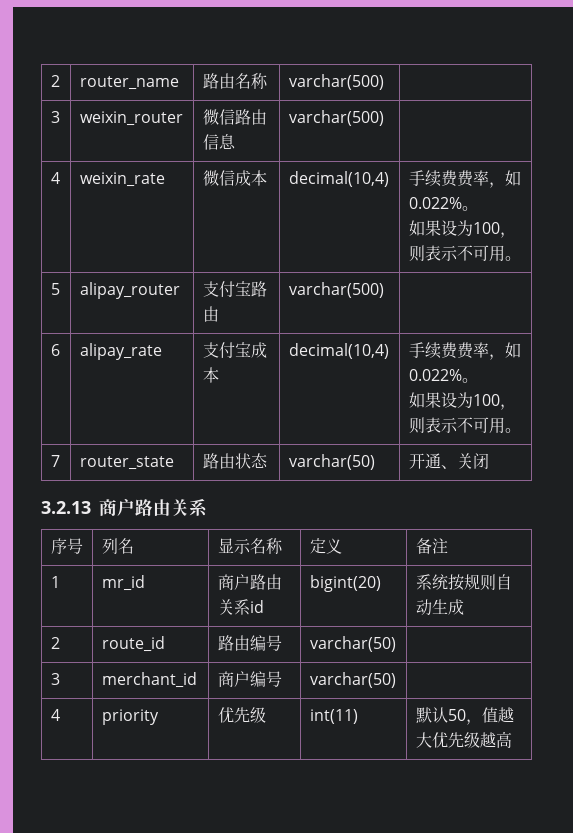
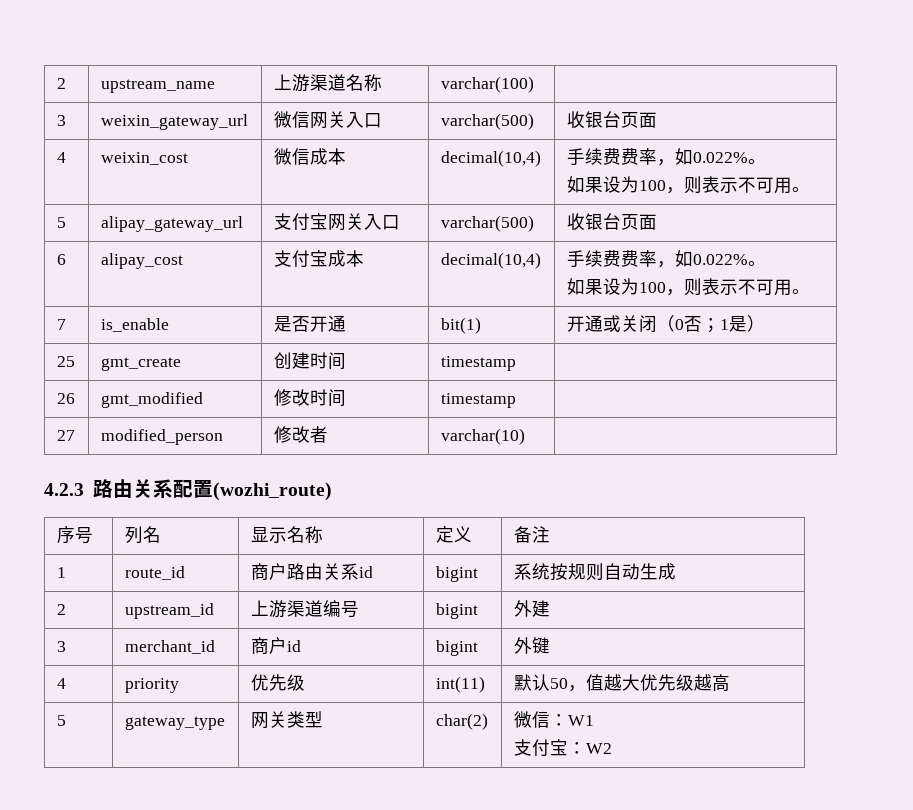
- 2 | router_name | 路由名称 | varchar(500) |
- 3 | weixin_router | 微信路由信息 | varchar(500) |
- 4 | weixin_rate | 微信成本 | decimal(10,4) | 手续费费率，如0.022%。
+ 2 | upstream_name | 上游渠道名称 | varchar(100) |
+ 3 | weixin_gateway_url | 微信网关入口 | varchar(500) | 收银台页面
+ 4 | weixin_cost | 微信成本 | decimal(10,4) | 手续费费率，如0.022%。
- 5 | alipay_router | 支付宝路由 | varchar(500) |
+ 5 | alipay_gateway_url | 支付宝网关入口 | varchar(500) | 收银台页面
- 6 | alipay_rate | 支付宝成本 | decimal(10,4) | 手续费费率，如0.022%。
+ 6 | alipay_cost | 支付宝成本 | decimal(10,4) | 手续费费率，如0.022%。
- 7 | router_state | 路由状态 | varchar(50) | 开通、关闭
- 3.2.13商户路由关系
+ 7 | is_enable | 是否开通 | bit(1) | 开通或关闭（0否；1是）
+ 25 | gmt_create | 创建时间 | timestamp |
+ 26 | gmt_modified | 修改时间 | timestamp |
+ 27 | modified_person | 修改者 | varchar(10) |
+ 4.2.3路由关系配置(wozhi_route)
- 1 | mr_id | 商户路由关系id | bigint(20) | 系统按规则自动生成
+ 1 | route_id | 商户路由关系id | bigint | 系统按规则自动生成
- 2 | route_id | 路由编号 | varchar(50) |
+ 2 | upstream_id | 上游渠道编号 | bigint | 外建
- 3 | merchant_id | 商户编号 | varchar(50) |
+ 3 | merchant_id | 商户id | bigint | 外键
+ 5 | gateway_type | 网关类型 | char(2) | 微信：W1
+ 支付宝：W2

